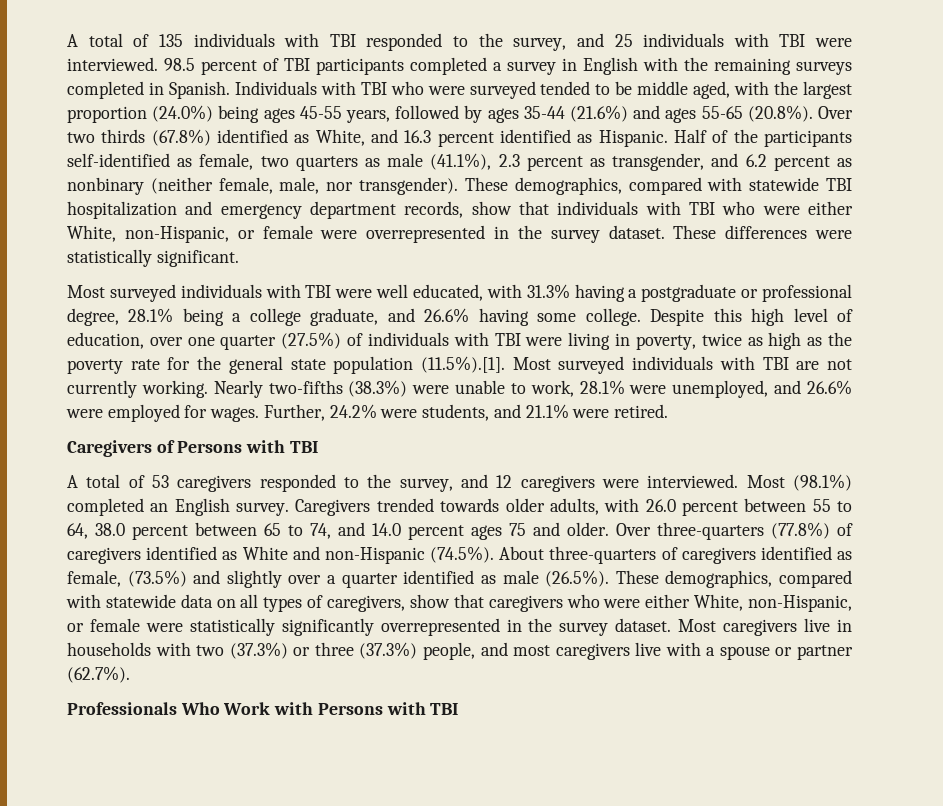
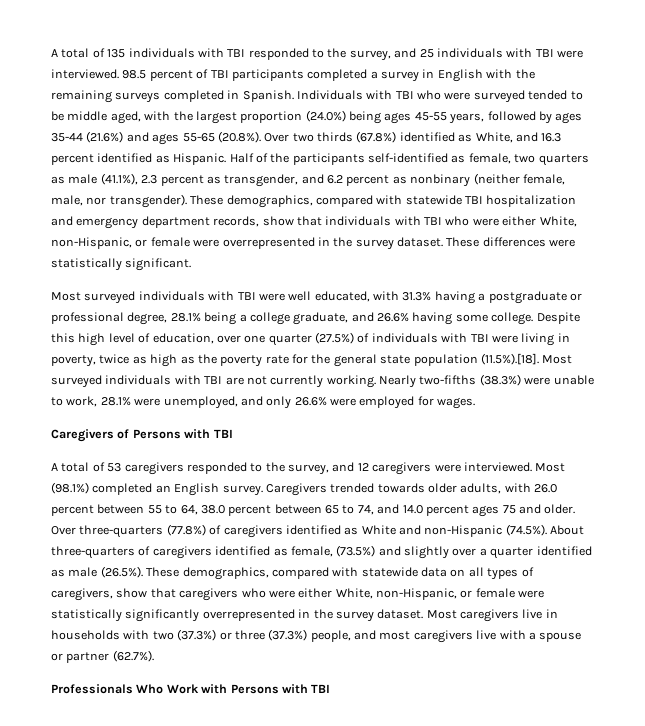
- Despite this high level of education, over one quarter (27.5%) of individuals with TBI were living in poverty, twice as high as the poverty rate for the general state population (11.5%).[1]. Most surveyed individuals with TBI are not currently working.
+ Despite this high level of education, over one quarter (27.5%) of individuals with TBI were living in poverty, twice as high as the poverty rate for the general state population (11.5%).[18]. Most surveyed individuals with TBI are not currently working.
- Nearly two-fifths (38.3%) were unable to work, 28.1% were unemployed, and 26.6% were employed for wages. Further, 24.2% were students, and 21.1% were retired.
+ Nearly two-fifths (38.3%) were unable to work, 28.1% were unemployed, and only 26.6% were employed for wages.

